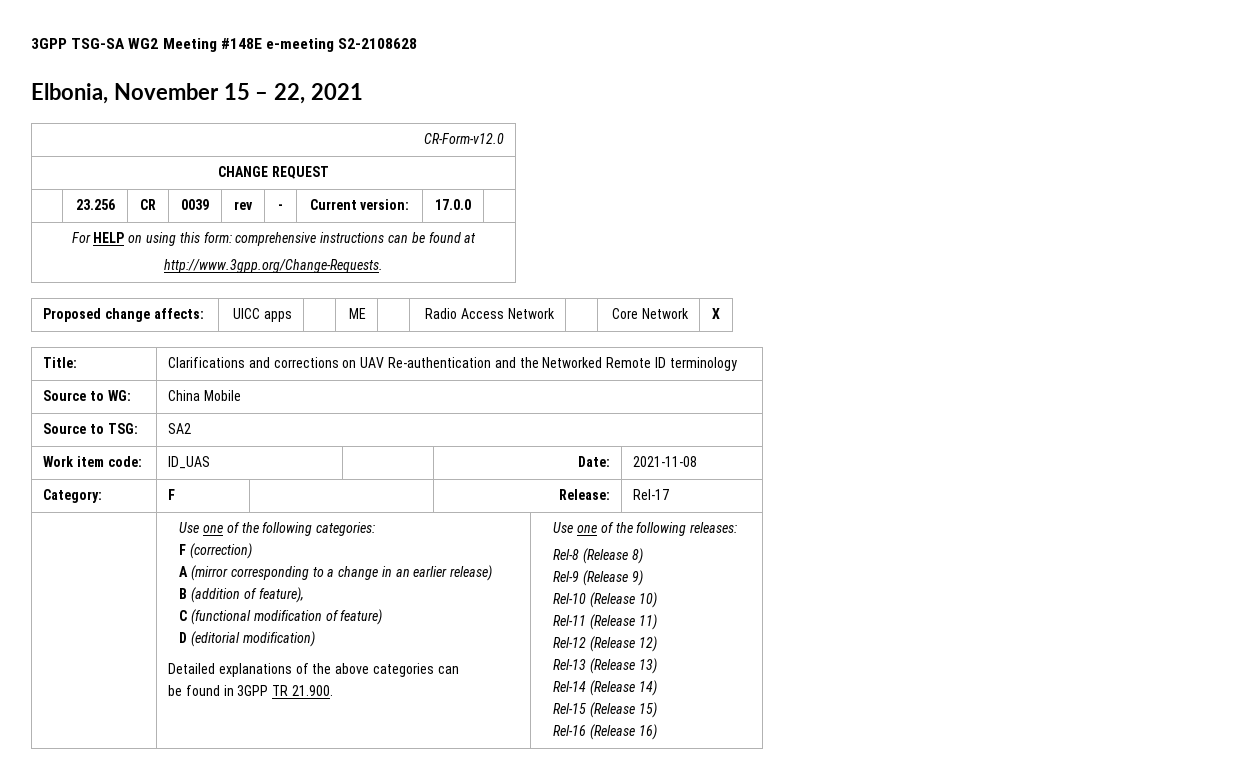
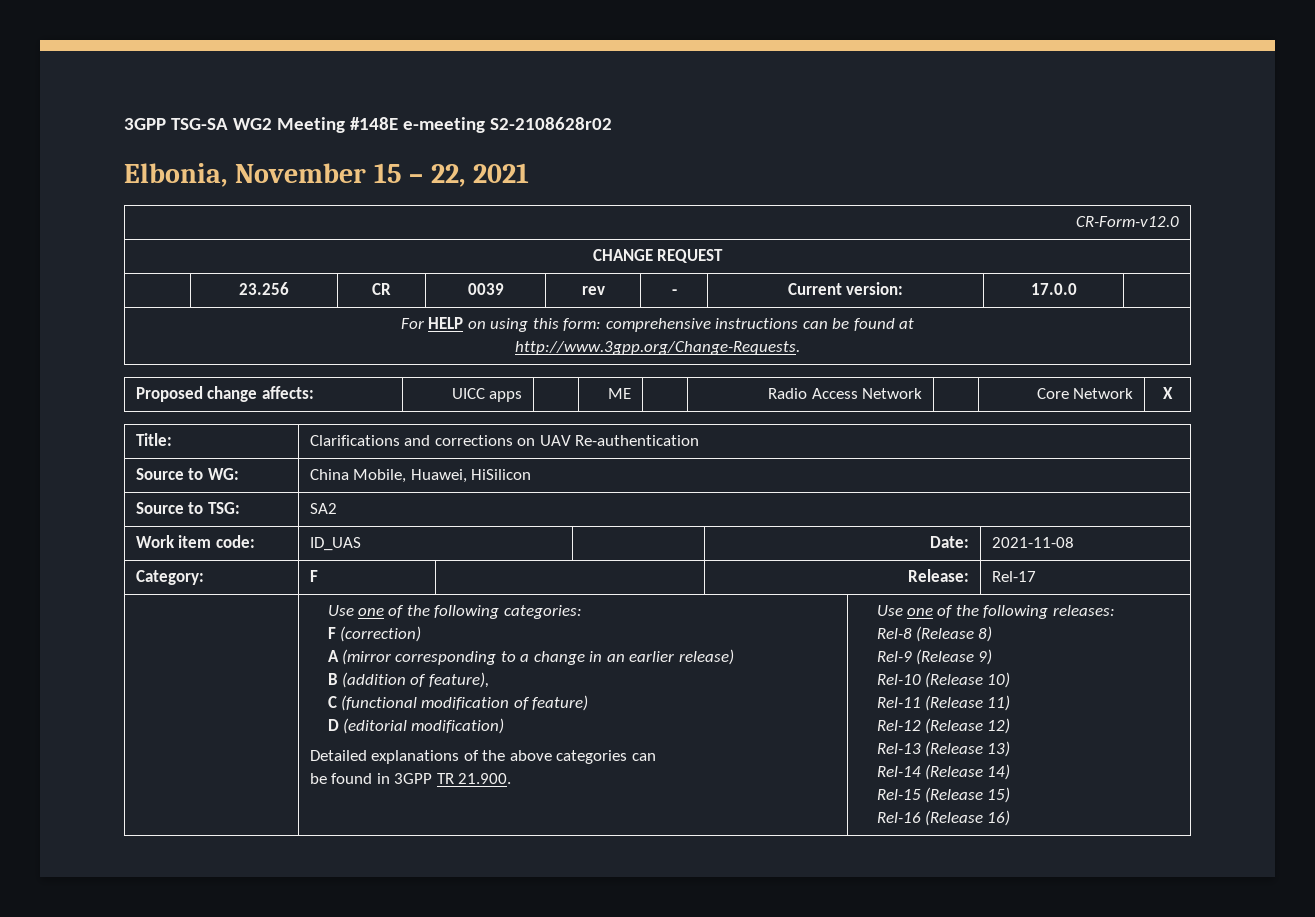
- 3GPP TSG-SA WG2 Meeting #148E e-meeting S2-2108628
+ 3GPP TSG-SA WG2 Meeting #148E e-meeting S2-2108628r02
- Title: | Clarifications and corrections on UAV Re-authentication and the Networked Remote ID terminology
+ Title: | Clarifications and corrections on UAV Re-authentication
- Source to WG: | China Mobile
+ Source to WG: | China Mobile, Huawei, HiSilicon

